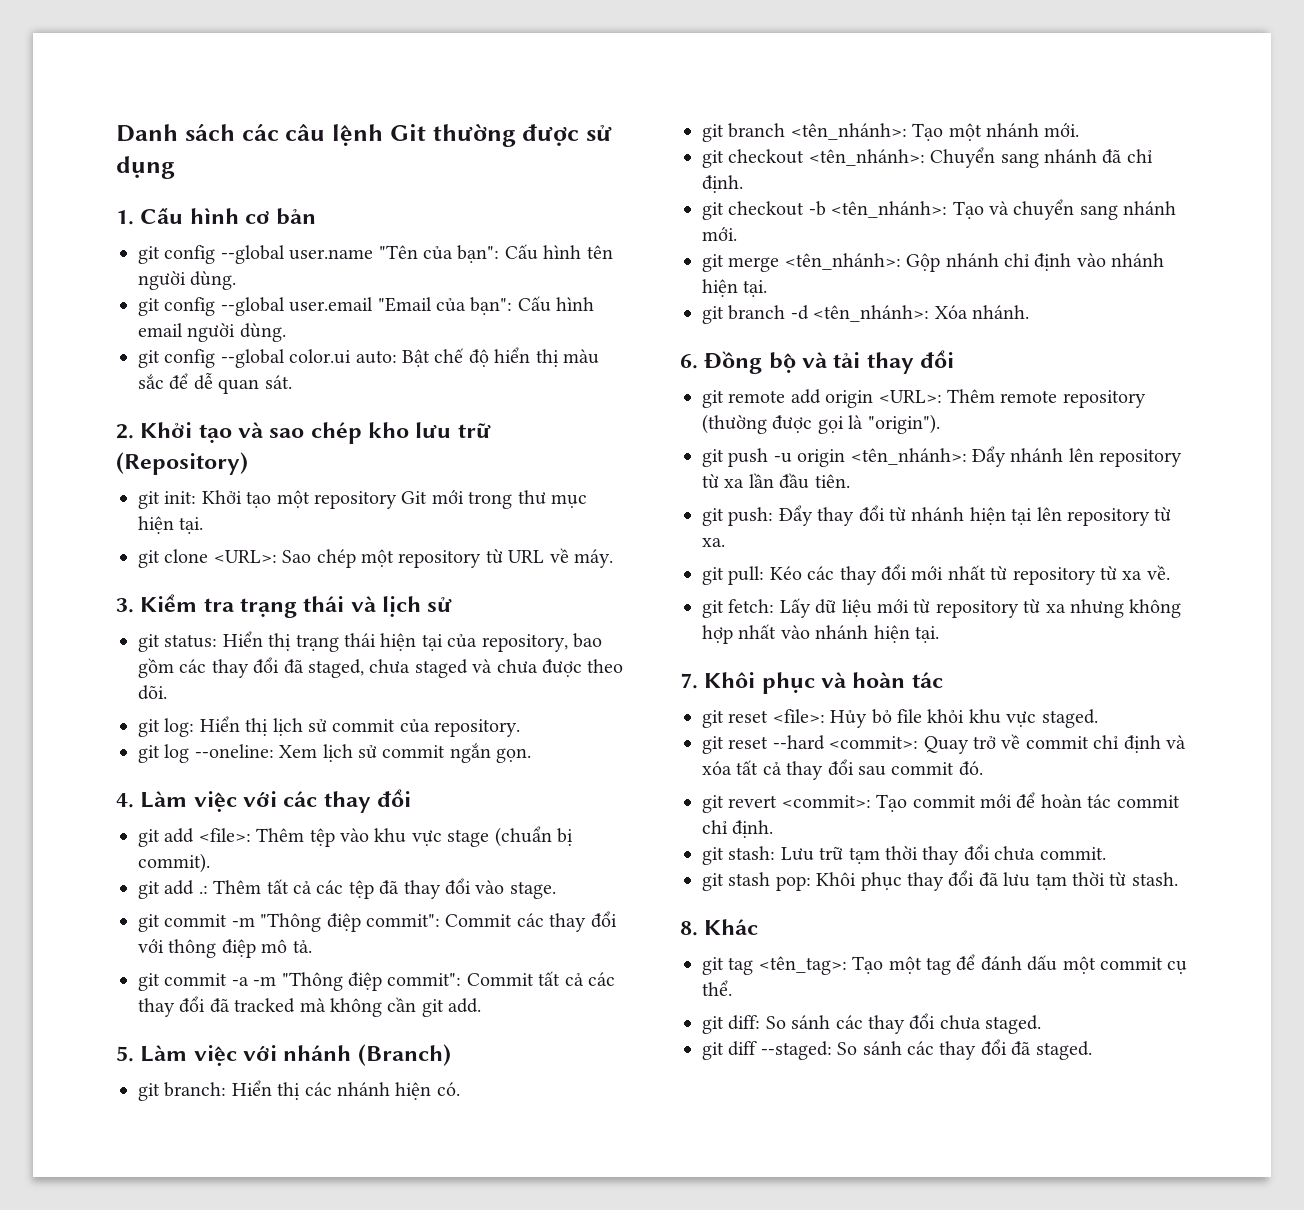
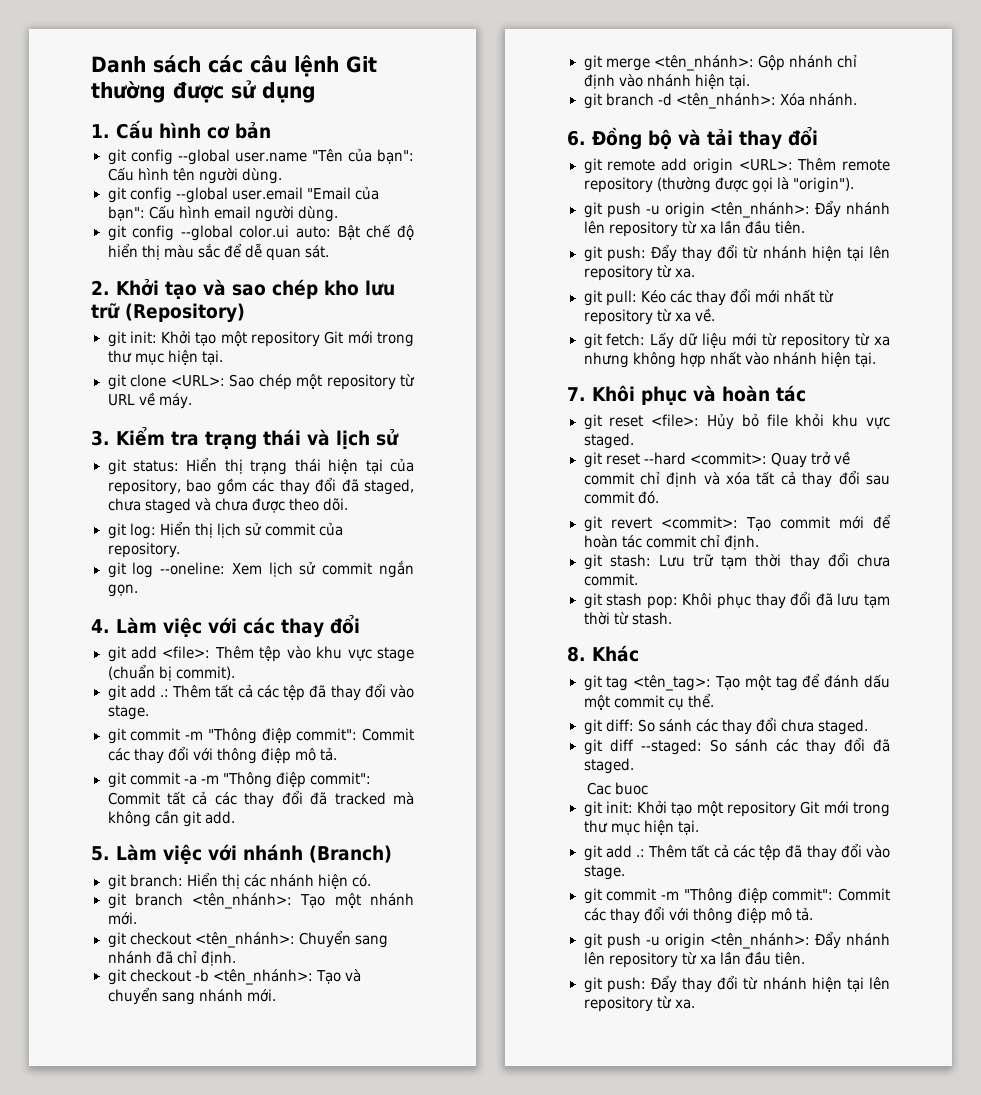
+ Cac buoc
+ git init: Khởi tạo một repository Git mới trong thư mục hiện tại.
+ git add .: Thêm tất cả các tệp đã thay đổi vào stage.
+ git commit -m "Thông điệp commit": Commit các thay đổi với thông điệp mô tả.
+ git push -u origin <tên_nhánh>: Đẩy nhánh lên repository từ xa lần đầu tiên.
+ git push: Đẩy thay đổi từ nhánh hiện tại lên repository từ xa.

